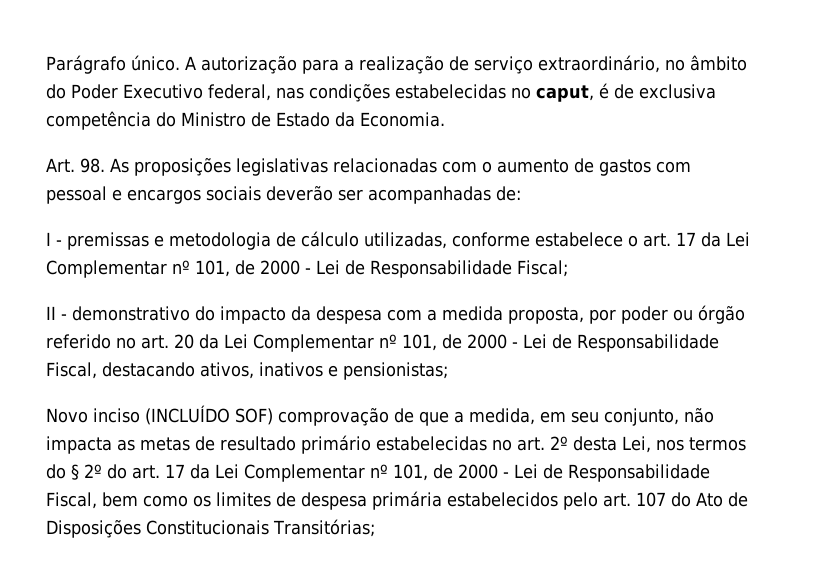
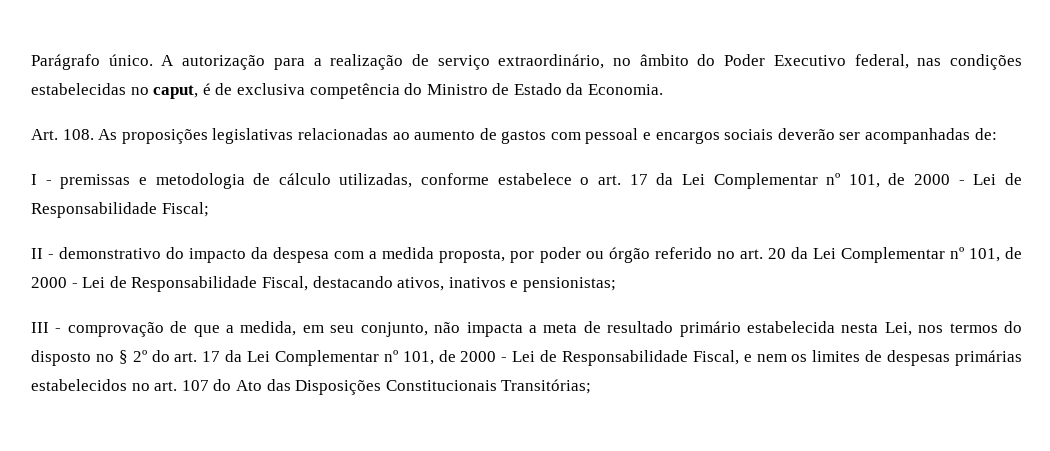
- Art. 98. As proposições legislativas relacionadas com o aumento de gastos com pessoal e encargos sociais deverão ser acompanhadas de:
+ Art. 108. As proposições legislativas relacionadas ao aumento de gastos com pessoal e encargos sociais deverão ser acompanhadas de:
- Novo inciso (INCLUÍDO SOF) comprovação de que a medida, em seu conjunto, não impacta as metas de resultado primário estabelecidas no art. 2º desta Lei, nos termos do § 2º do art. 17 da Lei Complementar nº 101, de 2000 - Lei de Responsabilidade Fiscal, bem como os limites de despesa primária estabelecidos pelo art. 107 do Ato de Disposições Constitucionais Transitórias;
+ III - comprovação de que a medida, em seu conjunto, não impacta a meta de resultado primário estabelecida nesta Lei, nos termos do disposto no § 2º do art. 17 da Lei Complementar nº 101, de 2000 - Lei de Responsabilidade Fiscal, e nem os limites de despesas primárias estabelecidos no art. 107 do Ato das Disposições Constitucionais Transitórias;

